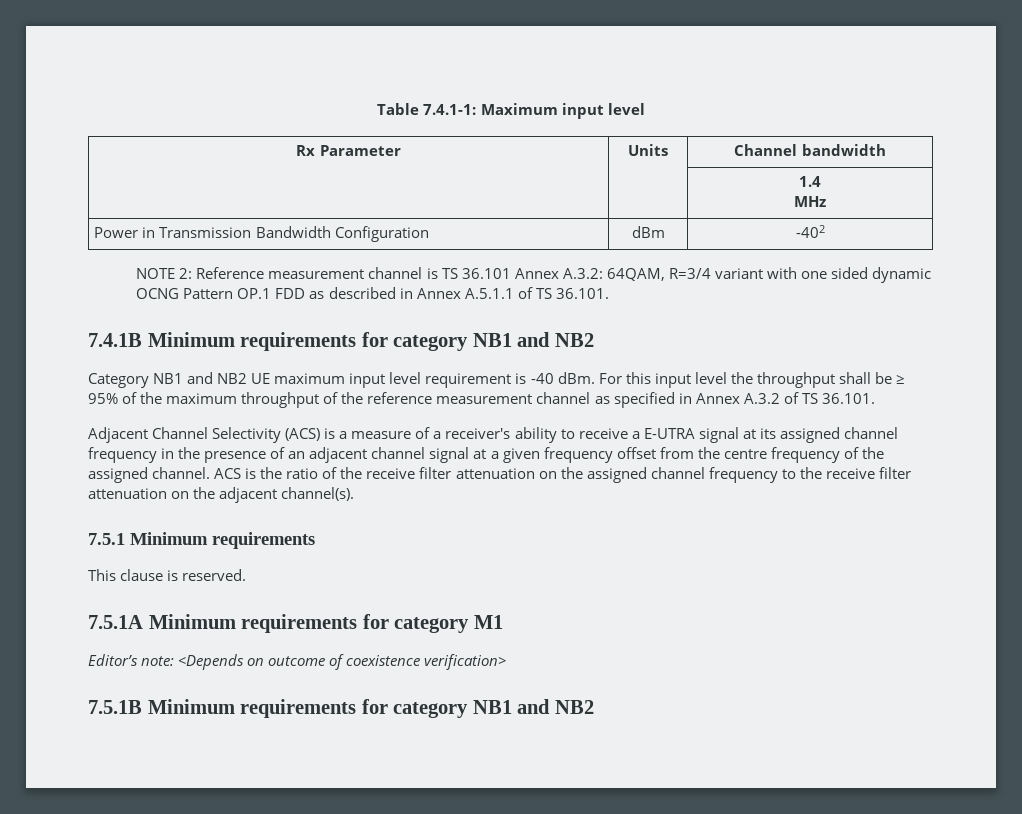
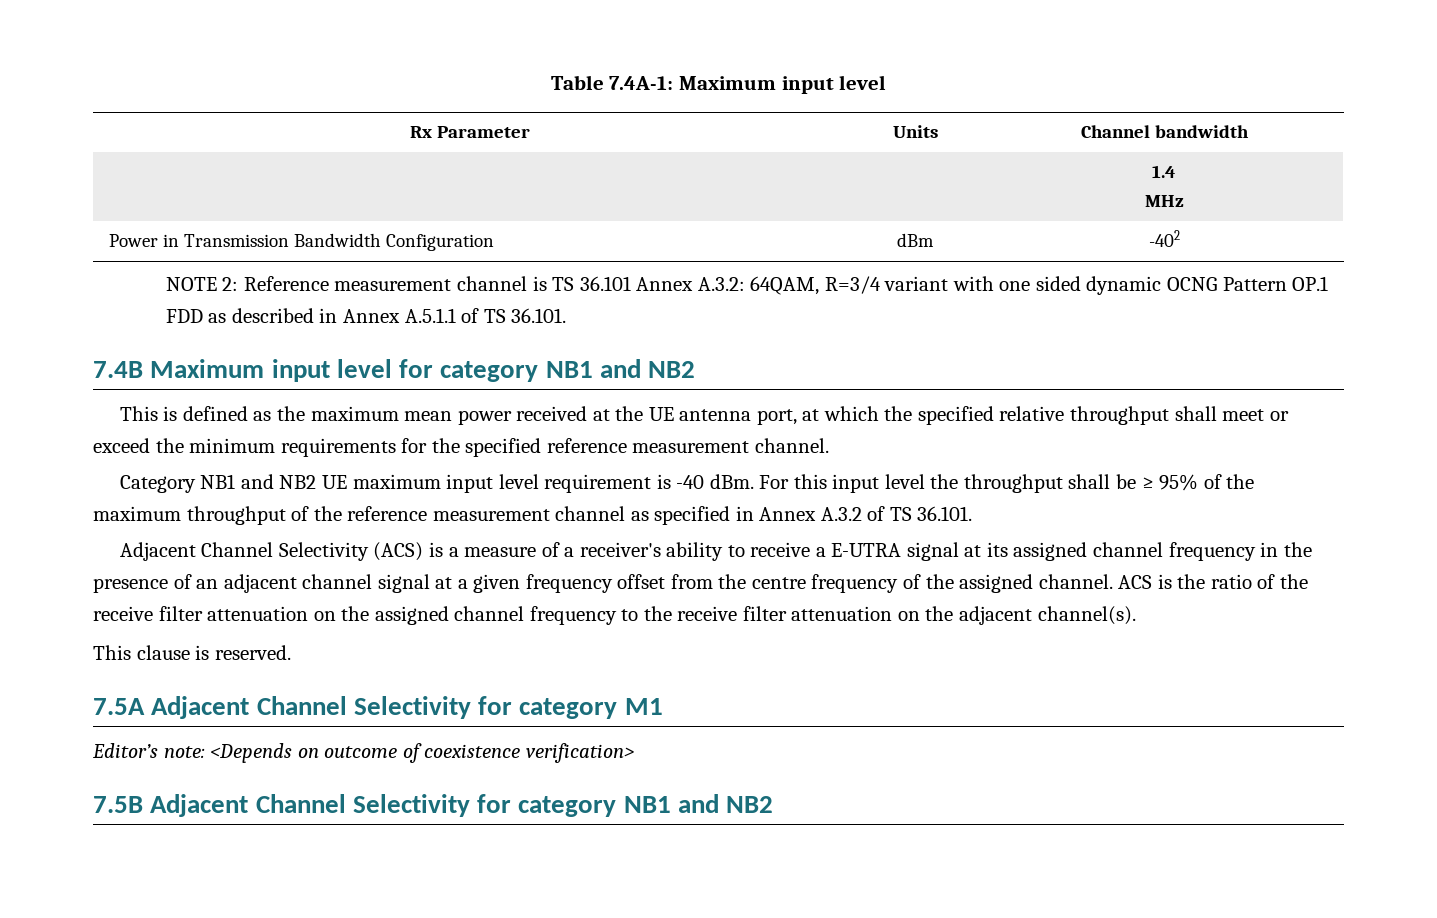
- Table 7.4.1-1: Maximum input level
+ Table 7.4A-1: Maximum input level
- 7.4.1B Minimum requirements for category NB1 and NB2
+ 7.4B Maximum input level for category NB1 and NB2
+ This is defined as the maximum mean power received at the UE antenna port, at which the specified relative throughput shall meet or exceed the minimum requirements for the specified reference measurement channel.
- 7.5.1 Minimum requirements
- 7.5.1A Minimum requirements for category M1
+ 7.5A Adjacent Channel Selectivity for category M1
- 7.5.1B Minimum requirements for category NB1 and NB2
+ 7.5B Adjacent Channel Selectivity for category NB1 and NB2

